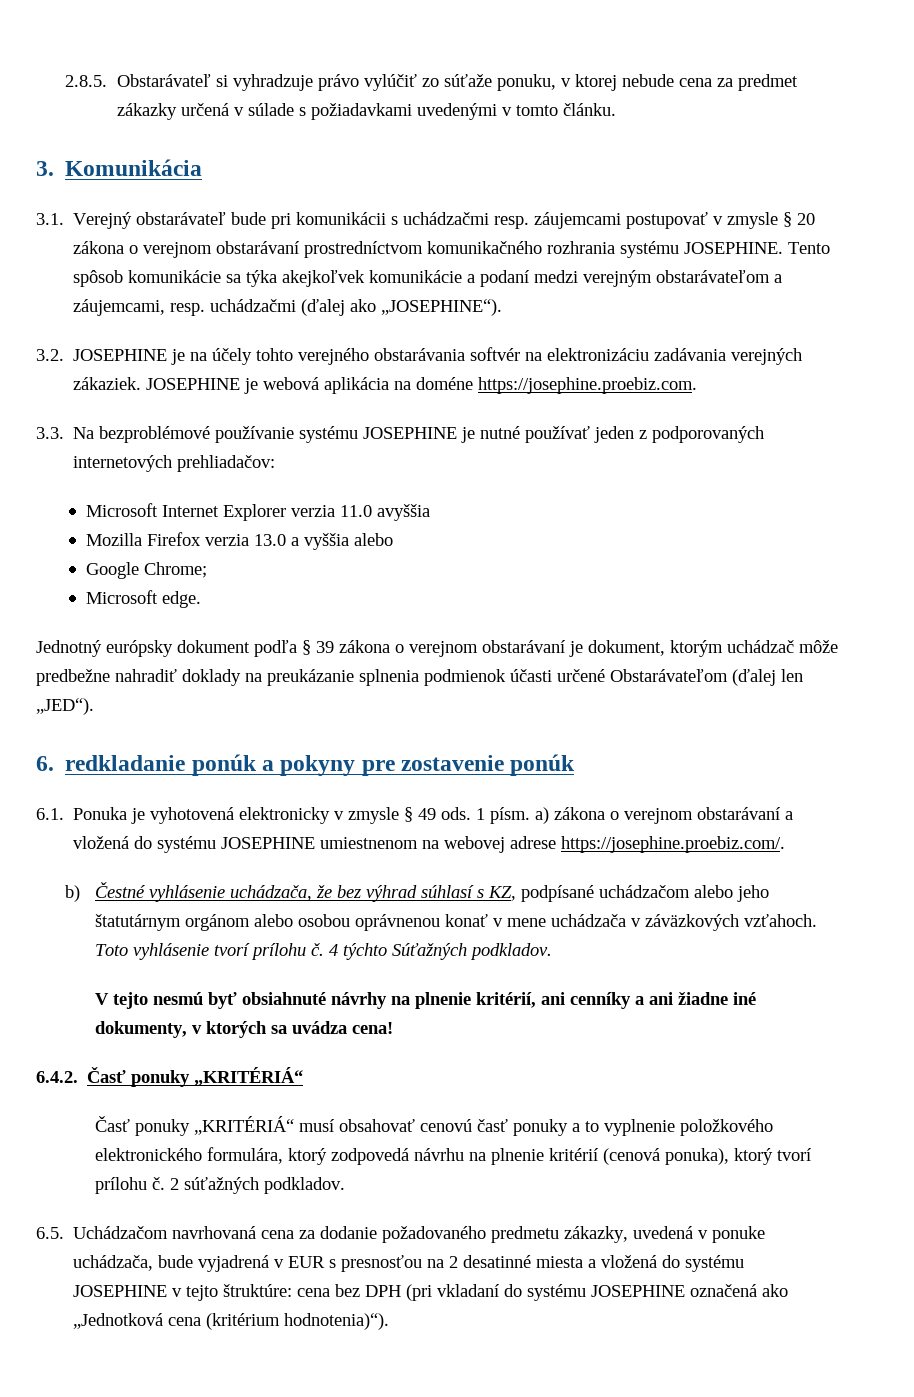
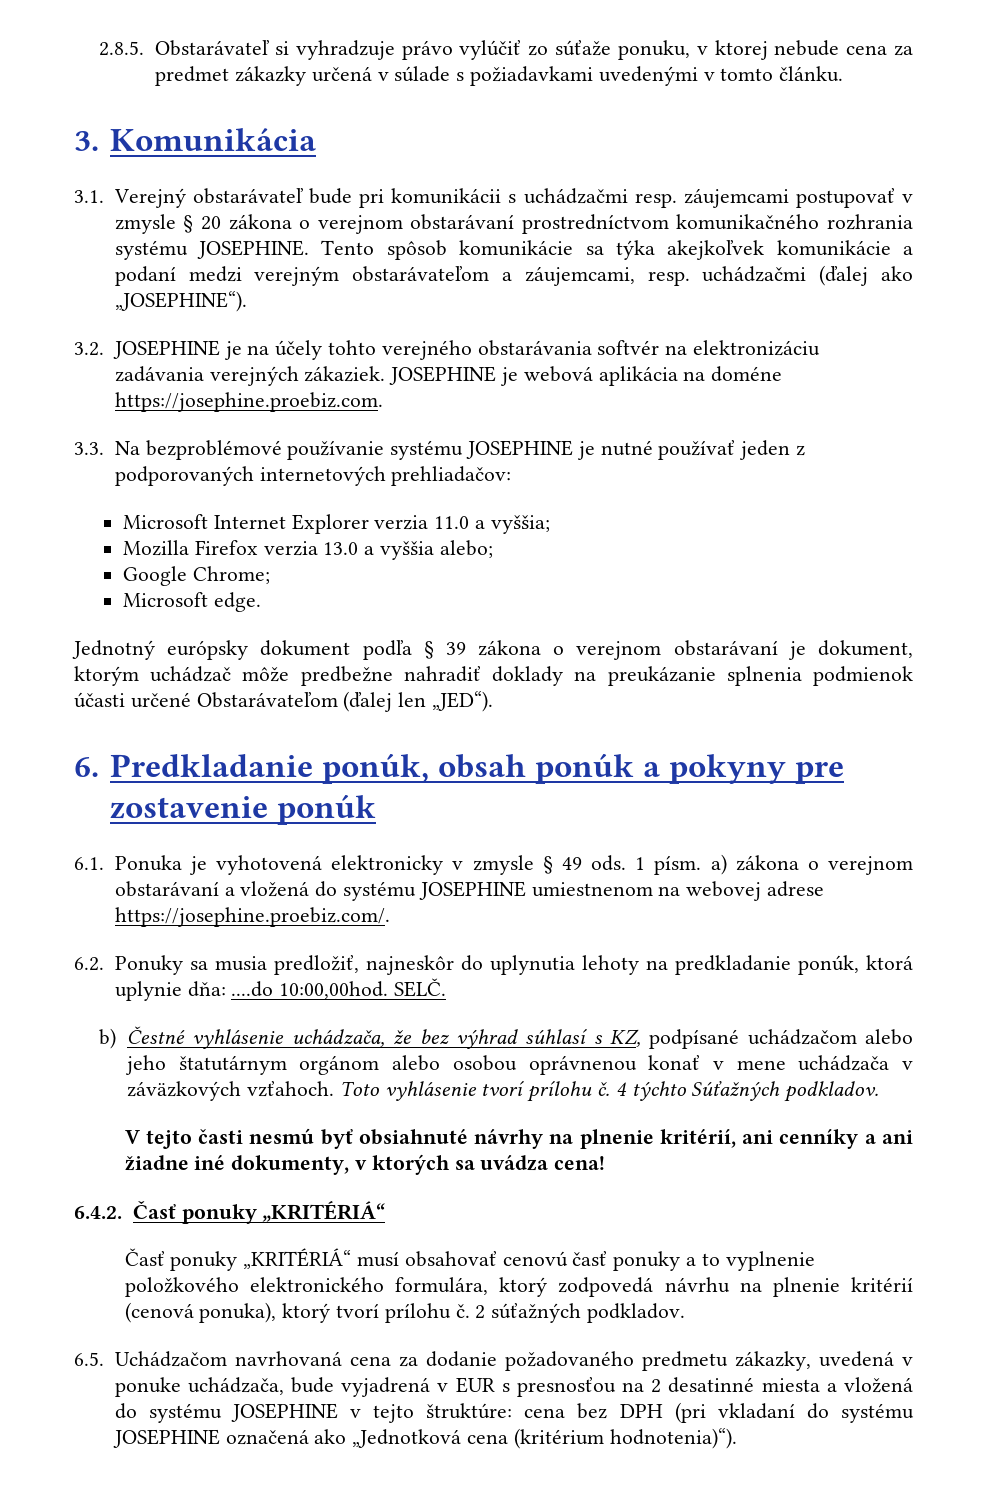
- Microsoft Internet Explorer verzia 11.0 avyššia
+ Microsoft Internet Explorer verzia 11.0 a vyššia;
- Mozilla Firefox verzia 13.0 a vyššia alebo
+ Mozilla Firefox verzia 13.0 a vyššia alebo;
- 6. redkladanie ponúk a pokyny pre zostavenie ponúk
+ 6. Predkladanie ponúk, obsah ponúk a pokyny pre zostavenie ponúk
+ 6.2. Ponuky sa musia predložiť, najneskôr do uplynutia lehoty na predkladanie ponúk, ktorá uplynie dňa: ....do 10:00,00hod. SELČ.
- V tejto nesmú byť obsiahnuté návrhy na plnenie kritérií, ani cenníky a ani žiadne iné dokumenty, v ktorých sa uvádza cena!
+ V tejto časti nesmú byť obsiahnuté návrhy na plnenie kritérií, ani cenníky a ani žiadne iné dokumenty, v ktorých sa uvádza cena!

